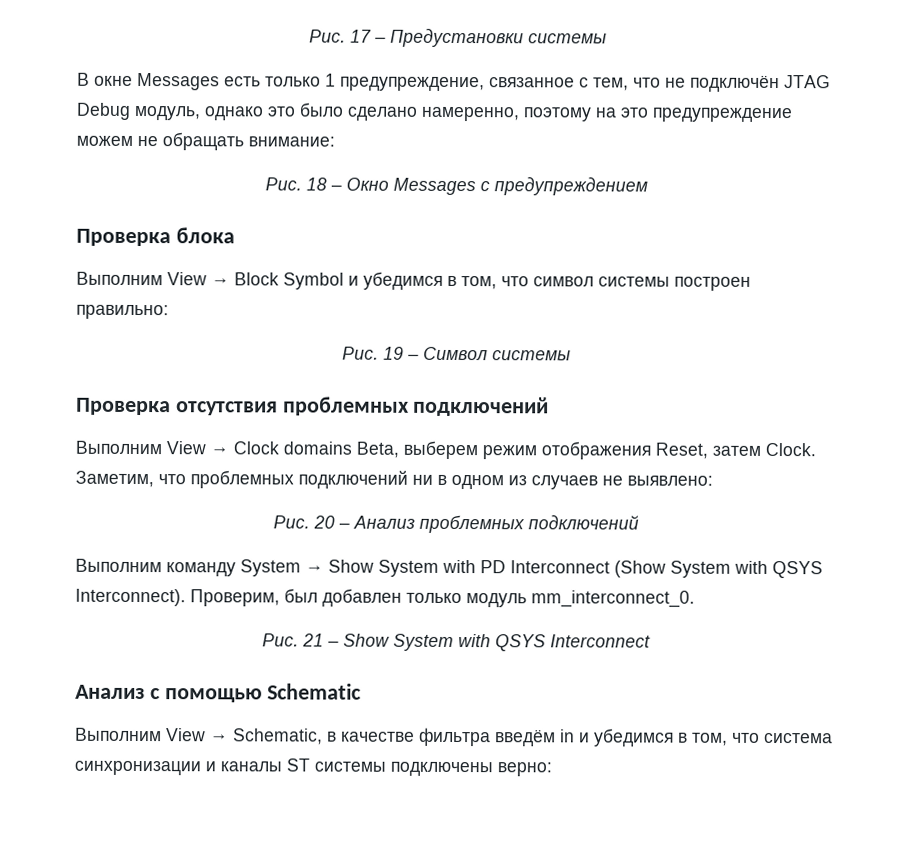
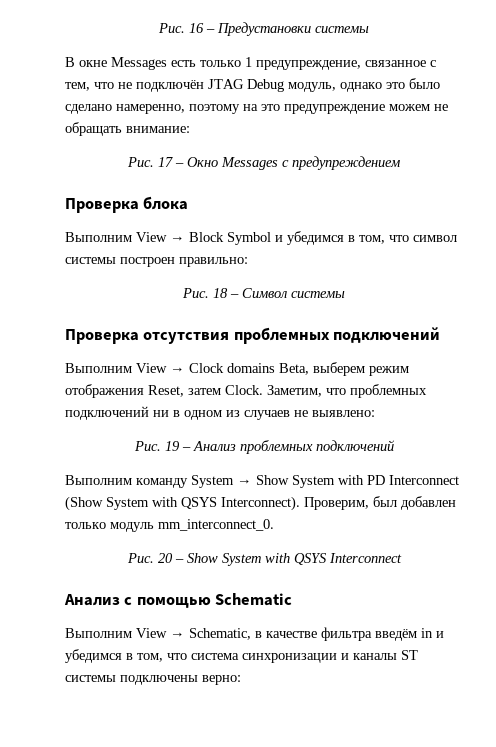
- Рис. 17 – Предустановки системы
+ Рис. 16 – Предустановки системы
- Рис. 18 – Окно Messages с предупреждением
+ Рис. 17 – Окно Messages с предупреждением
- Рис. 19 – Символ системы
+ Рис. 18 – Символ системы
- Рис. 20 – Анализ проблемных подключений
+ Рис. 19 – Анализ проблемных подключений
- Рис. 21 – Show System with QSYS Interconnect
+ Рис. 20 – Show System with QSYS Interconnect

